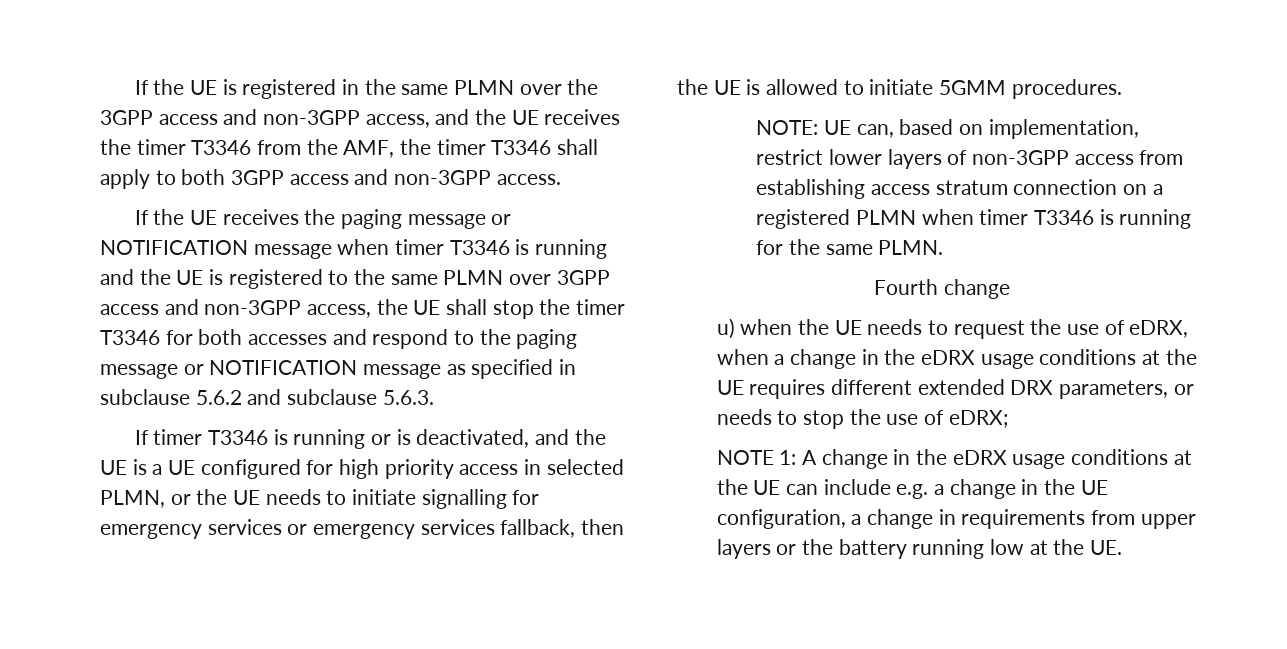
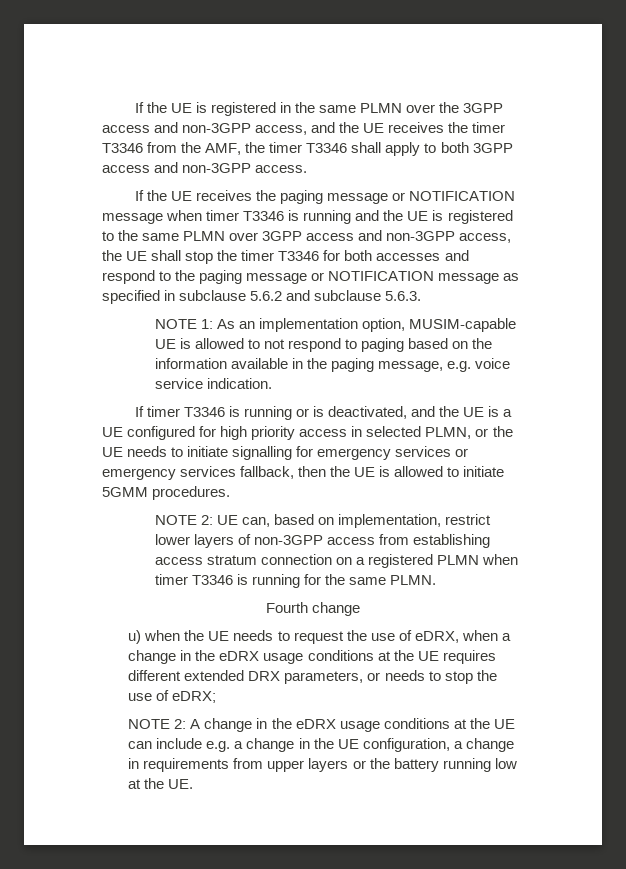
+ NOTE 1: As an implementation option, MUSIM-capable UE is allowed to not respond to paging based on the information available in the paging message, e.g. voice service indication.
- NOTE: UE can, based on implementation, restrict lower layers of non-3GPP access from establishing access stratum connection on a registered PLMN when timer T3346 is running for the same PLMN.
+ NOTE 2: UE can, based on implementation, restrict lower layers of non-3GPP access from establishing access stratum connection on a registered PLMN when timer T3346 is running for the same PLMN.
- NOTE 1: A change in the eDRX usage conditions at the UE can include e.g. a change in the UE configuration, a change in requirements from upper layers or the battery running low at the UE.
+ NOTE 2: A change in the eDRX usage conditions at the UE can include e.g. a change in the UE configuration, a change in requirements from upper layers or the battery running low at the UE.

